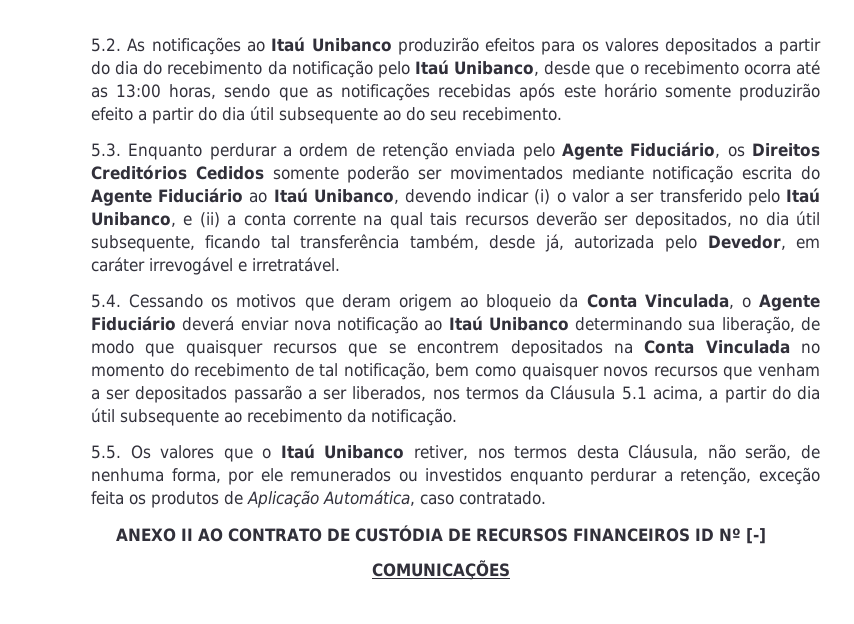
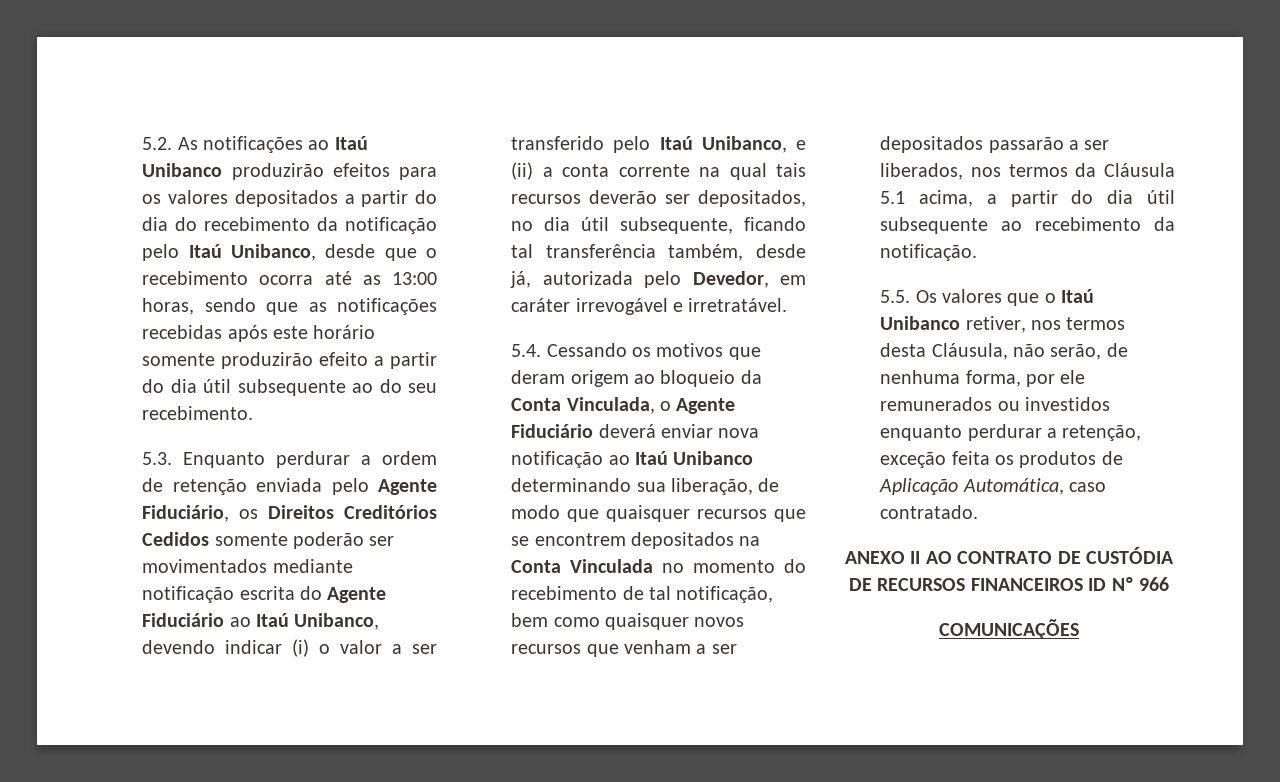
- ANEXO II AO CONTRATO DE CUSTÓDIA DE RECURSOS FINANCEIROS ID Nº [-]
+ ANEXO II AO CONTRATO DE CUSTÓDIA DE RECURSOS FINANCEIROS ID Nº 966

